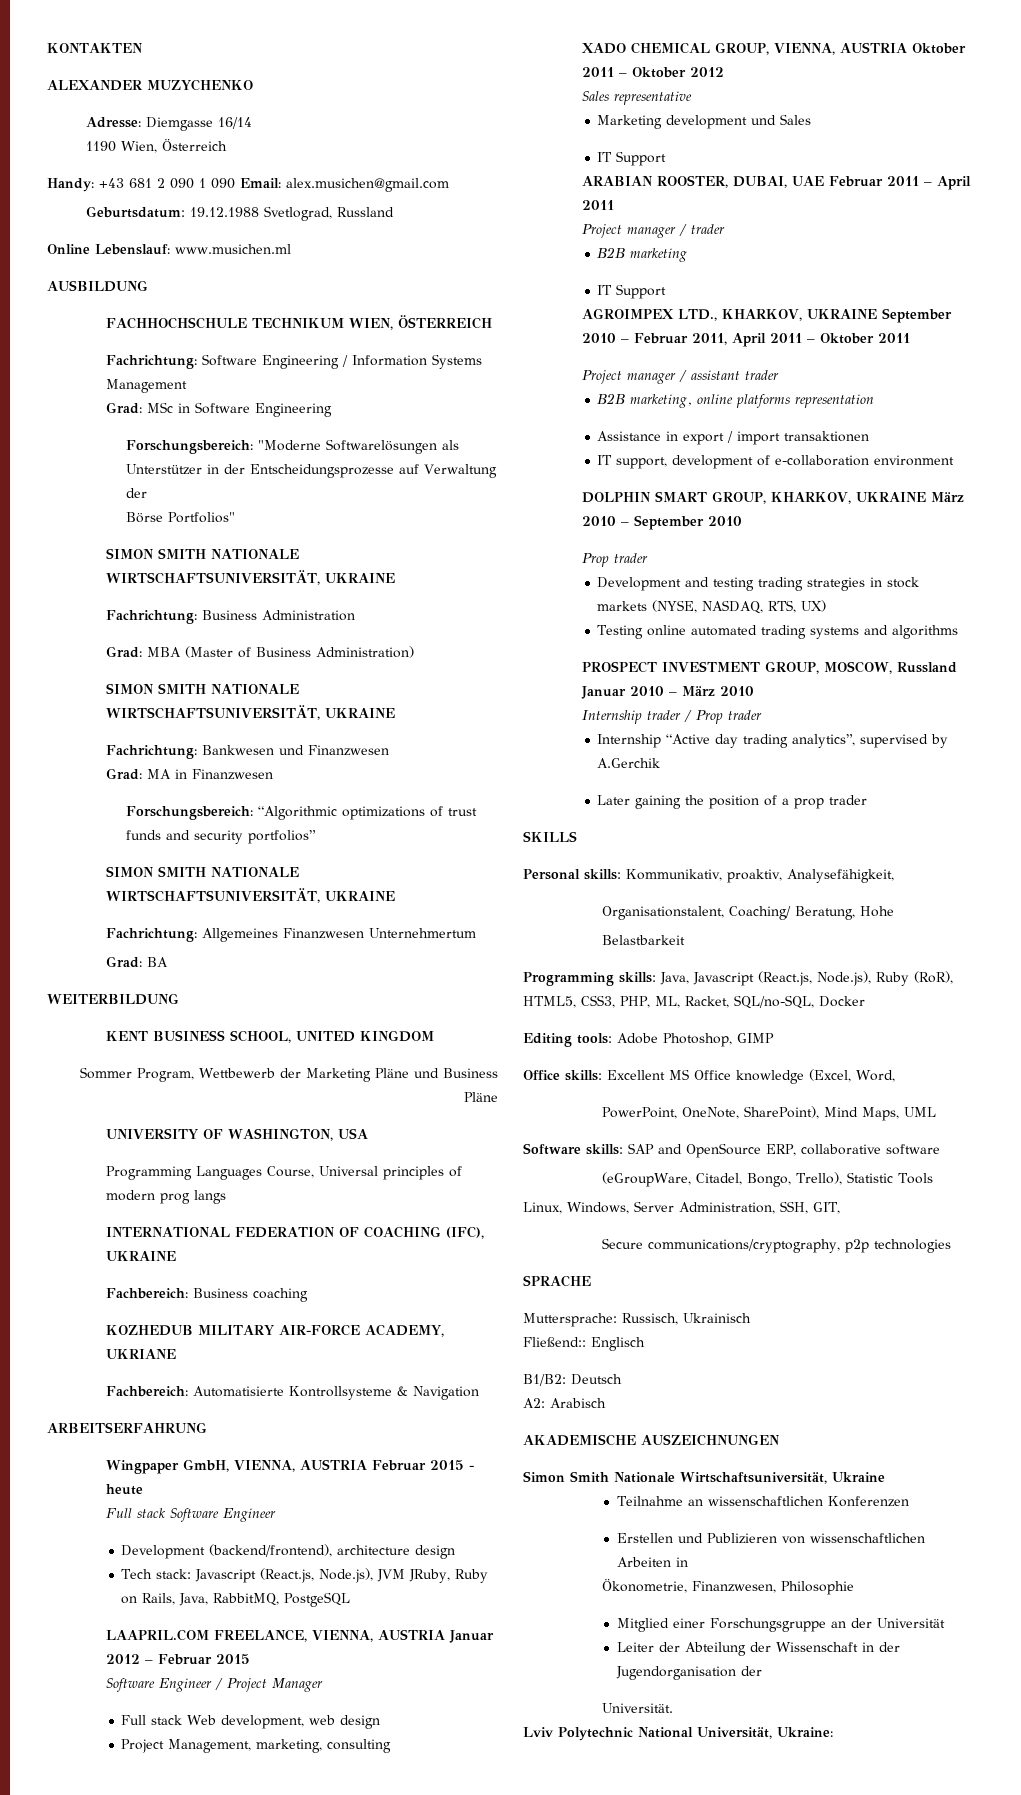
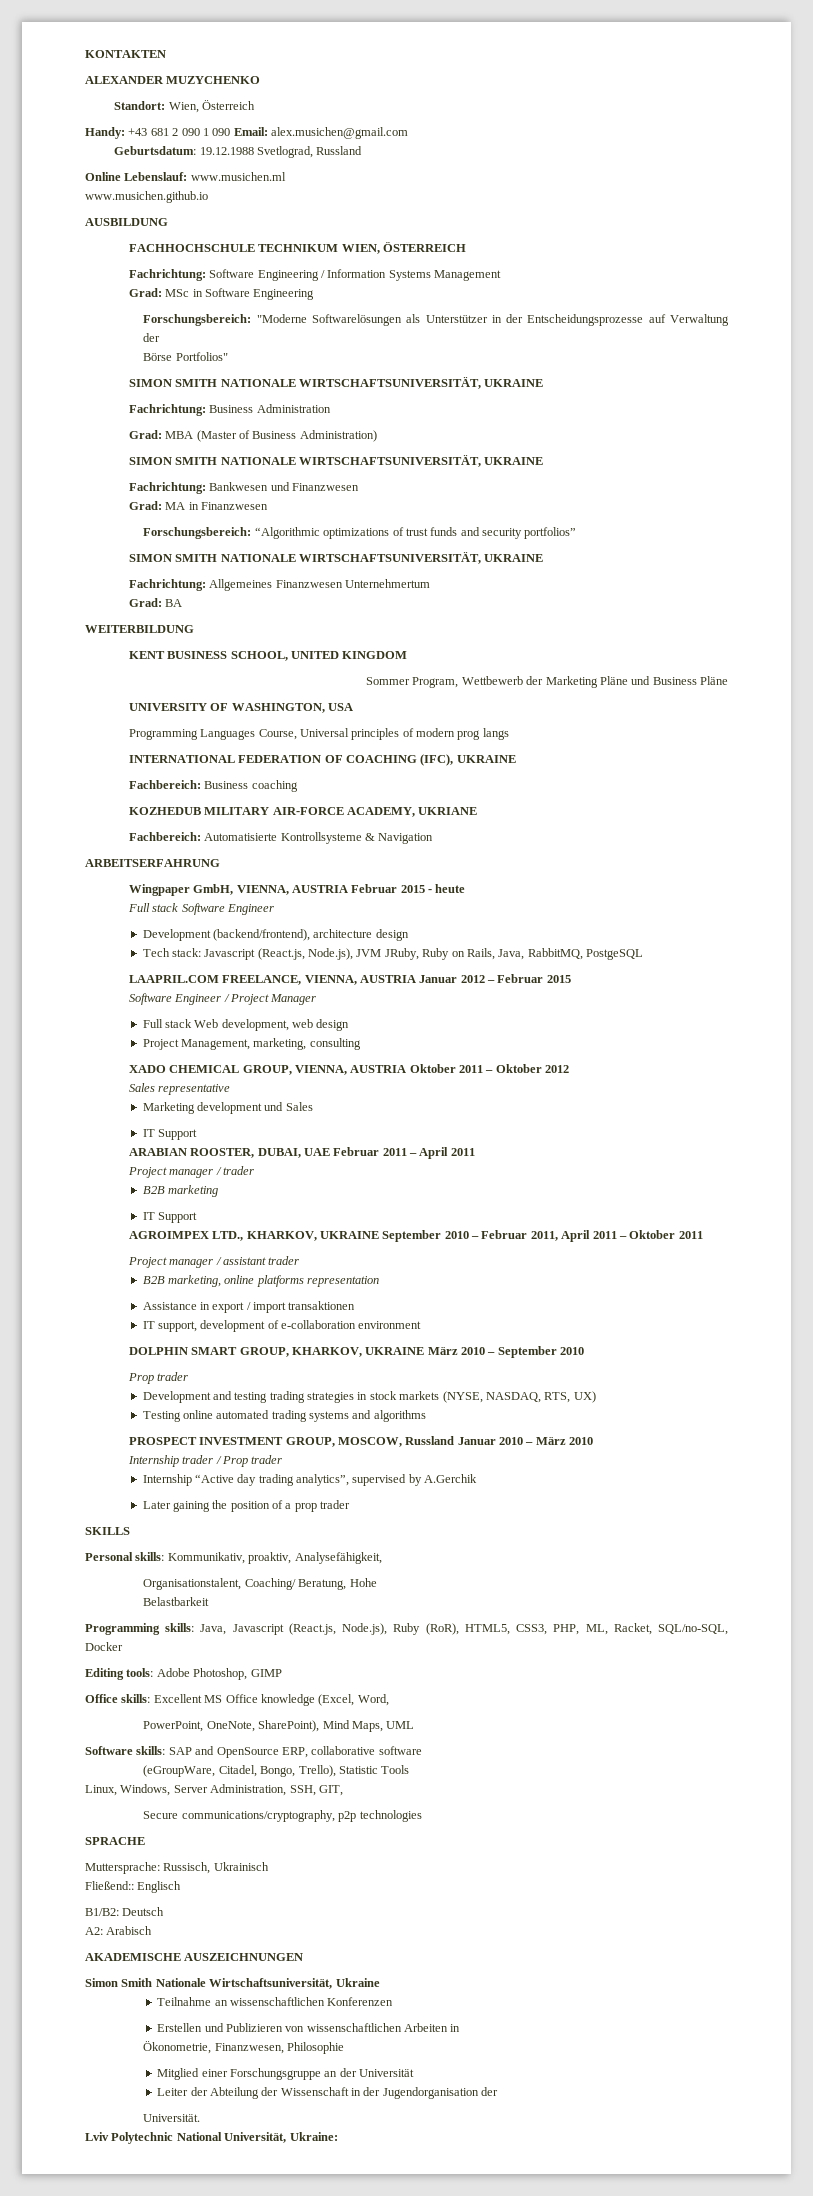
- Adresse: Diemgasse 16/14
- 1190 Wien, Österreich
+ Standort: Wien, Österreich
+ www.musichen.github.io

